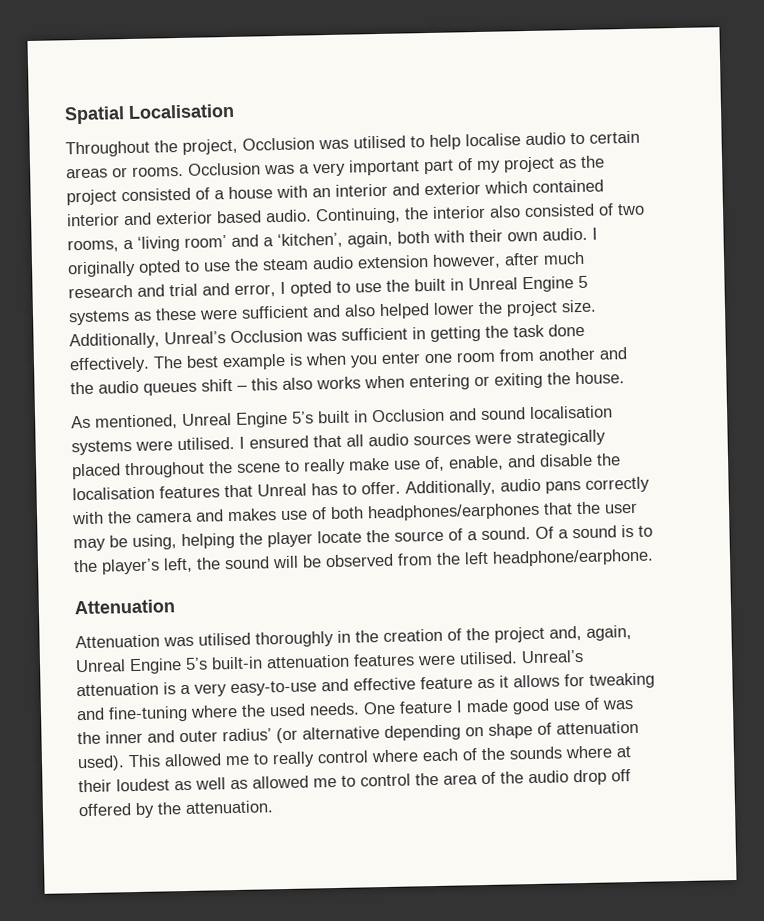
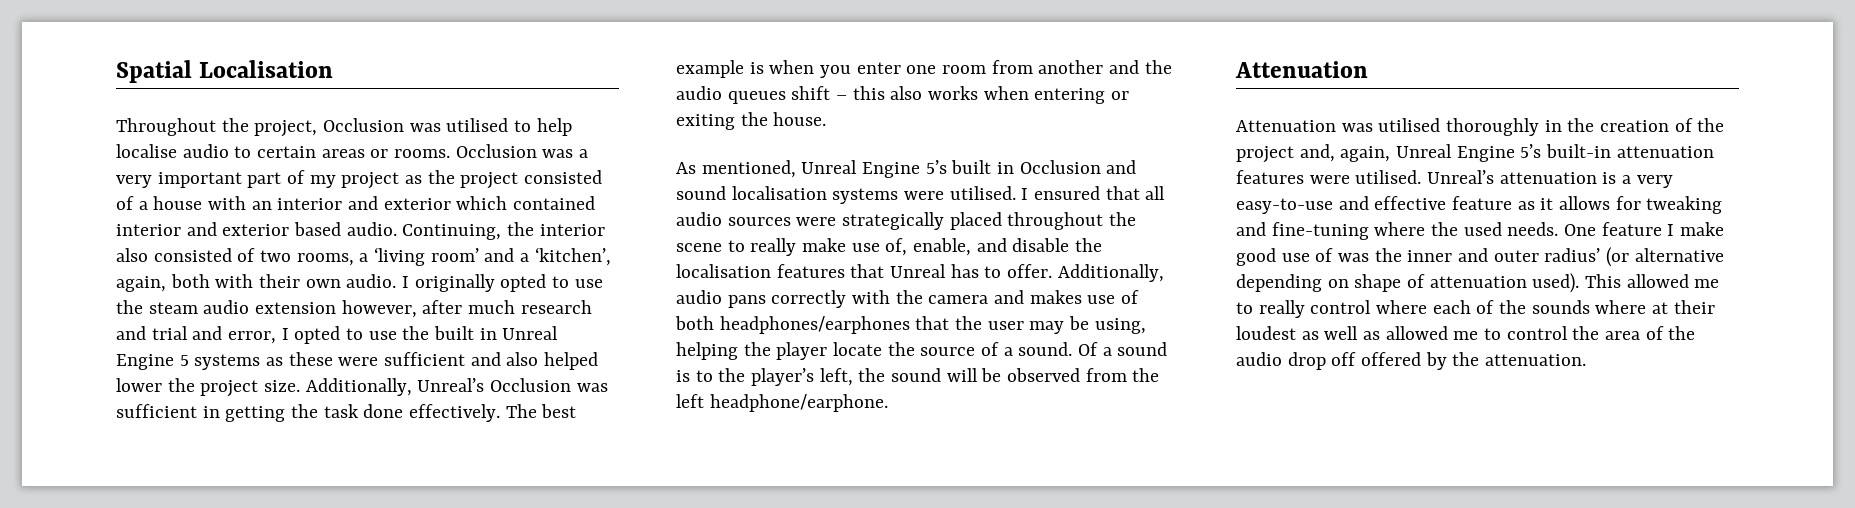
- One feature I made good use of was the inner and outer radius’ (or alternative depending on shape of attenuation used).
+ One feature I make good use of was the inner and outer radius’ (or alternative depending on shape of attenuation used).

